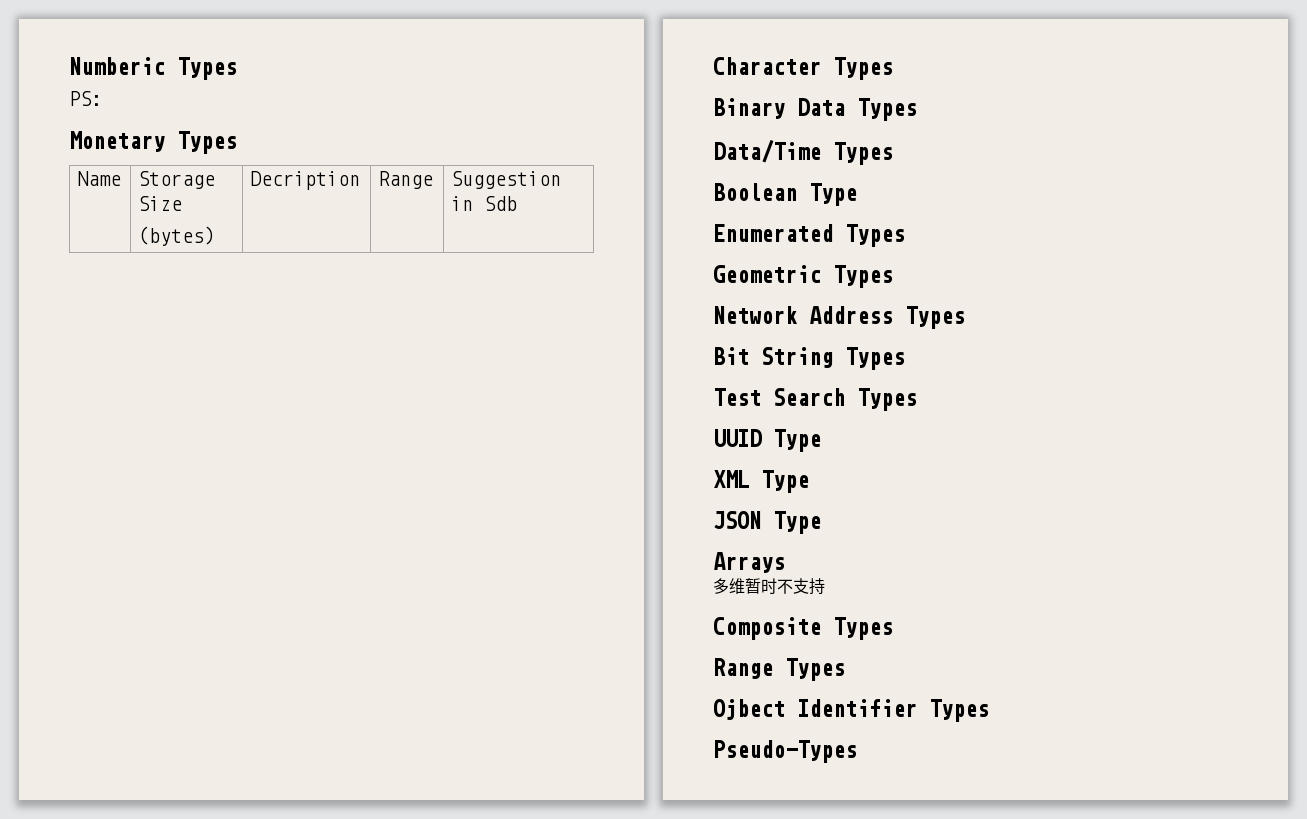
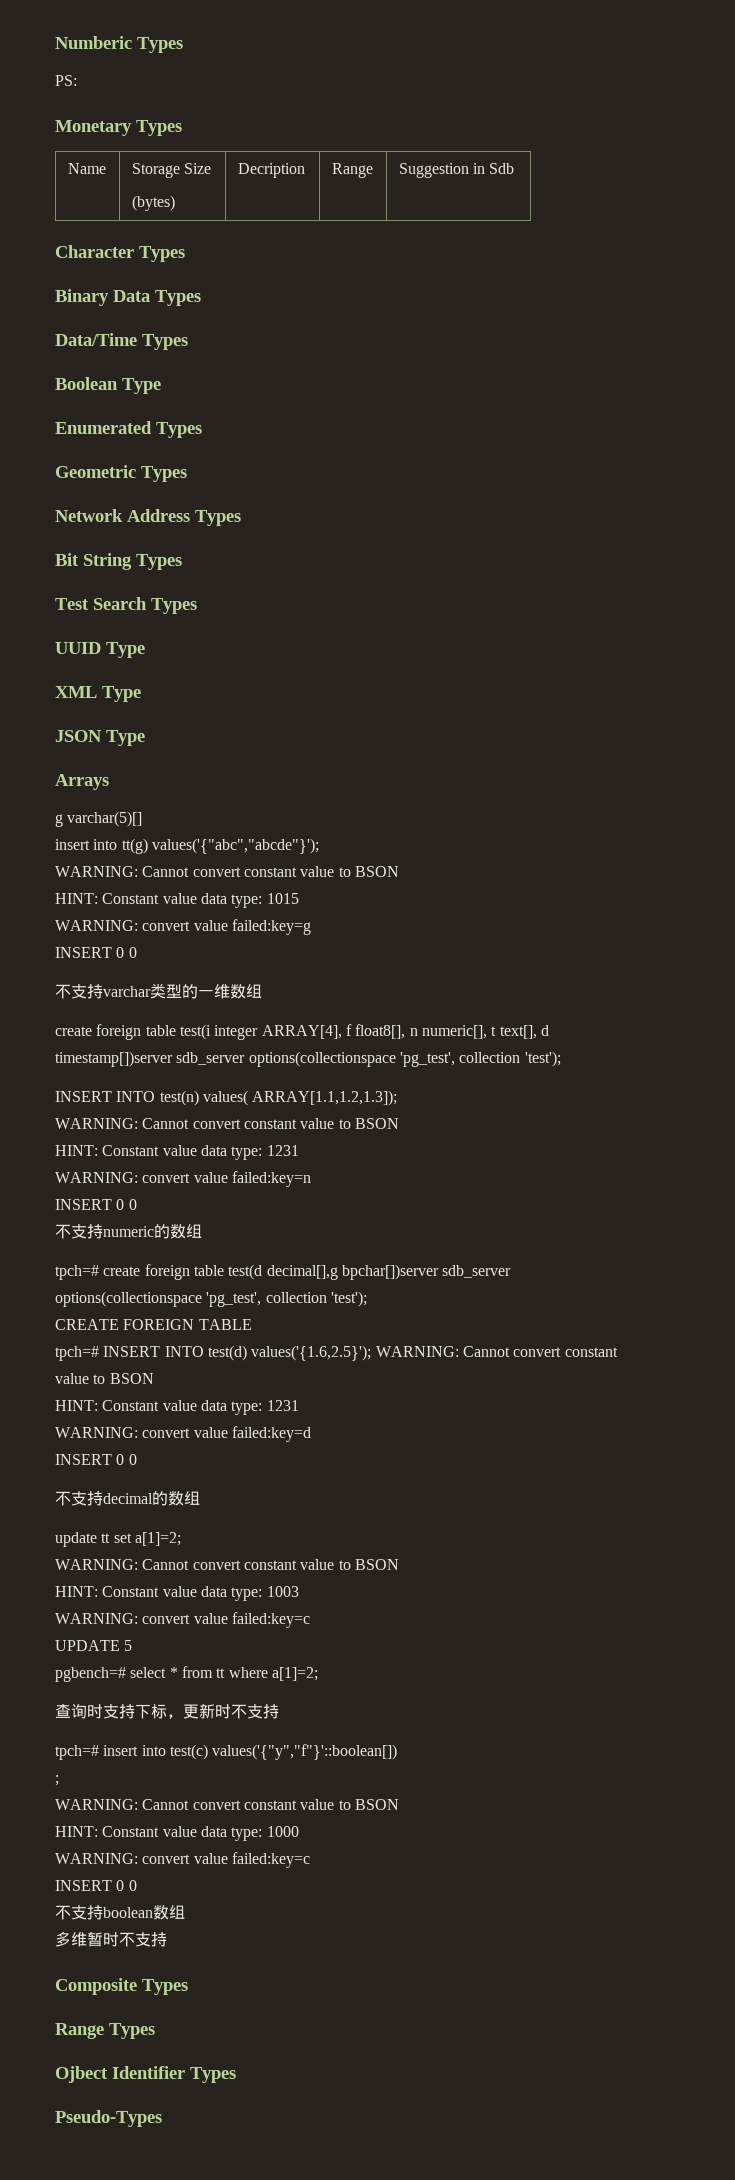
+ g varchar(5)[]
+ insert into tt(g) values('{"abc","abcde"}');
+ WARNING: Cannot convert constant value to BSON
+ HINT: Constant value data type: 1015
+ WARNING: convert value failed:key=g
+ INSERT 0 0
+ 不支持varchar类型的一维数组
+ create foreign table test(i integer ARRAY[4], f float8[], n numeric[], t text[], d timestamp[])server sdb_server options(collectionspace 'pg_test', collection 'test');
+ INSERT INTO test(n) values( ARRAY[1.1,1.2,1.3]);
+ WARNING: Cannot convert constant value to BSON
+ HINT: Constant value data type: 1231
+ WARNING: convert value failed:key=n
+ INSERT 0 0
+ 不支持numeric的数组
+ tpch=# create foreign table test(d decimal[],g bpchar[])server sdb_server options(collectionspace 'pg_test', collection 'test');
+ CREATE FOREIGN TABLE
+ tpch=# INSERT INTO test(d) values('{1.6,2.5}'); WARNING: Cannot convert constant value to BSON
+ HINT: Constant value data type: 1231
+ WARNING: convert value failed:key=d
+ INSERT 0 0
+ 不支持decimal的数组
+ update tt set a[1]=2;
+ WARNING: Cannot convert constant value to BSON
+ HINT: Constant value data type: 1003
+ WARNING: convert value failed:key=c
+ UPDATE 5
+ pgbench=# select * from tt where a[1]=2;
+ 查询时支持下标，更新时不支持
+ tpch=# insert into test(c) values('{"y","f"}'::boolean[])
+ ;
+ WARNING: Cannot convert constant value to BSON
+ HINT: Constant value data type: 1000
+ WARNING: convert value failed:key=c
+ INSERT 0 0
+ 不支持boolean数组

